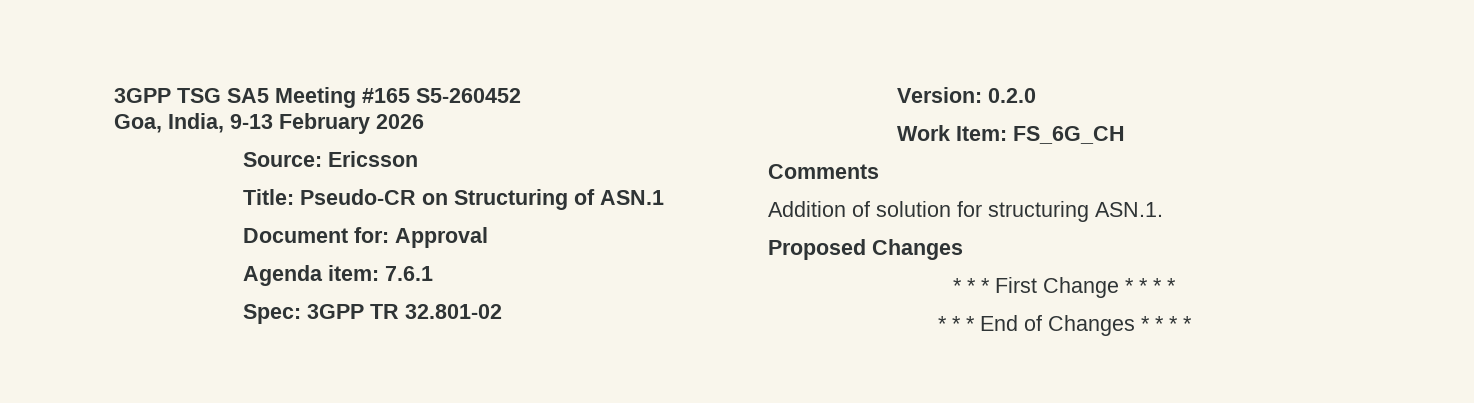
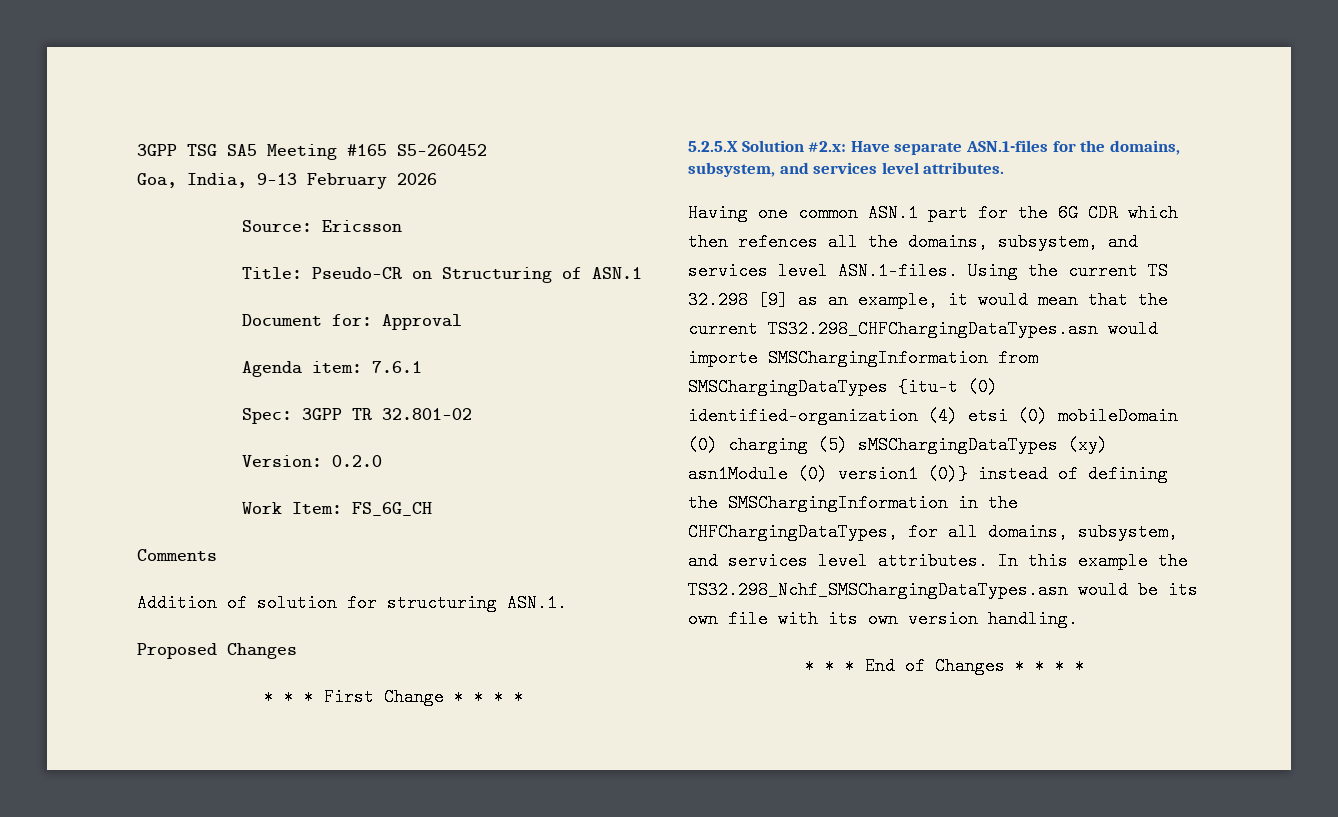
+ 5.2.5.X Solution #2.x: Have separate ASN.1-files for the domains, subsystem, and services level attributes.
+ Having one common ASN.1 part for the 6G CDR which then refences all the domains, subsystem, and services level ASN.1-files. Using the current TS 32.298 [9] as an example, it would mean that the current TS32.298_CHFChargingDataTypes.asn would importe SMSChargingInformation from SMSChargingDataTypes {itu-t (0) identified-organization (4) etsi (0) mobileDomain (0) charging (5) sMSChargingDataTypes (xy) asn1Module (0) version1 (0)} instead of defining the SMSChargingInformation in the CHFChargingDataTypes, for all domains, subsystem, and services level attributes. In this example the TS32.298_Nchf_SMSChargingDataTypes.asn would be its own file with its own version handling.

